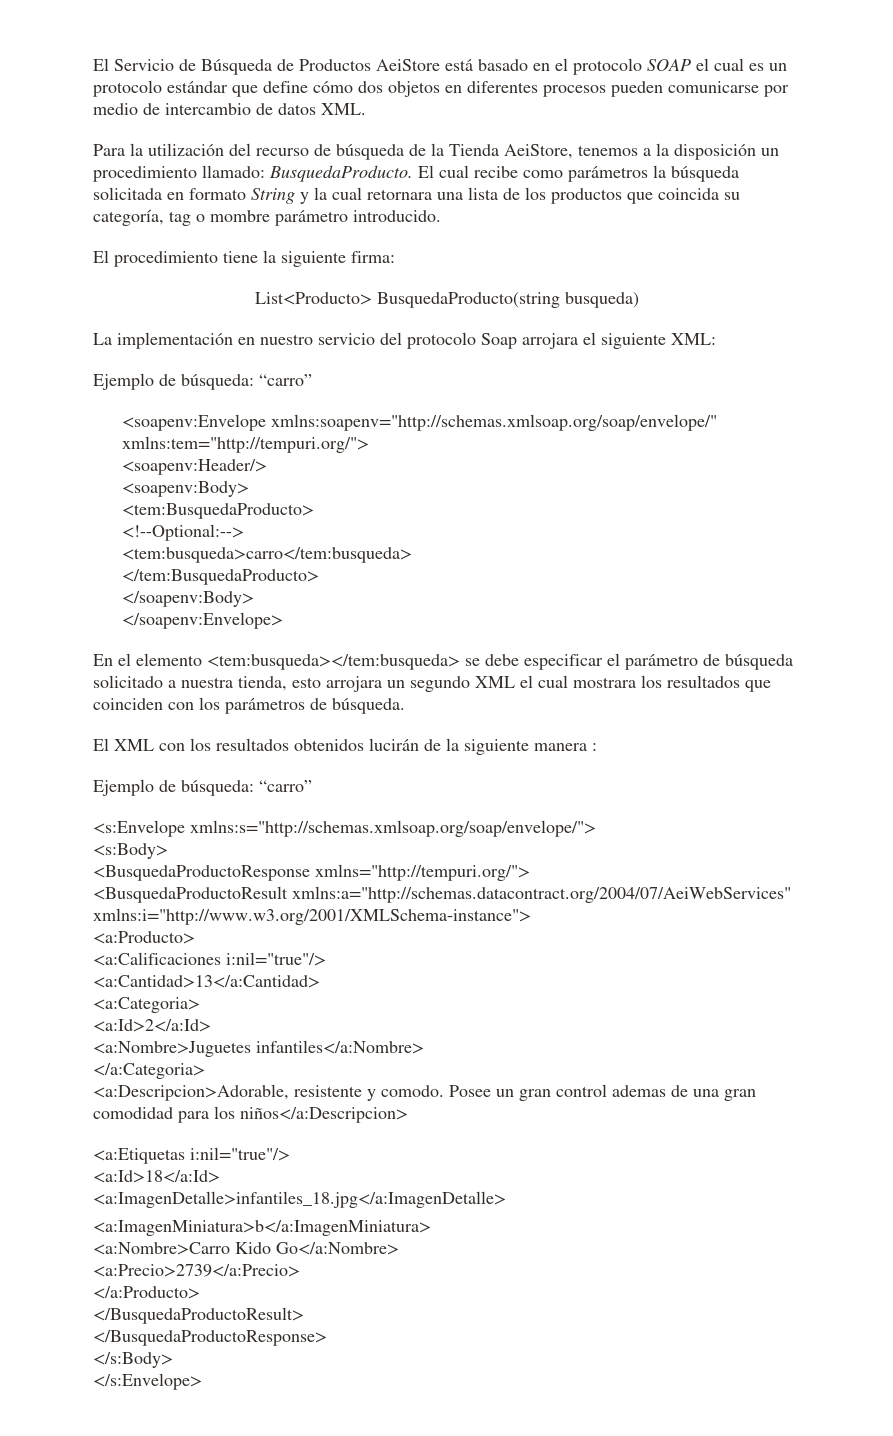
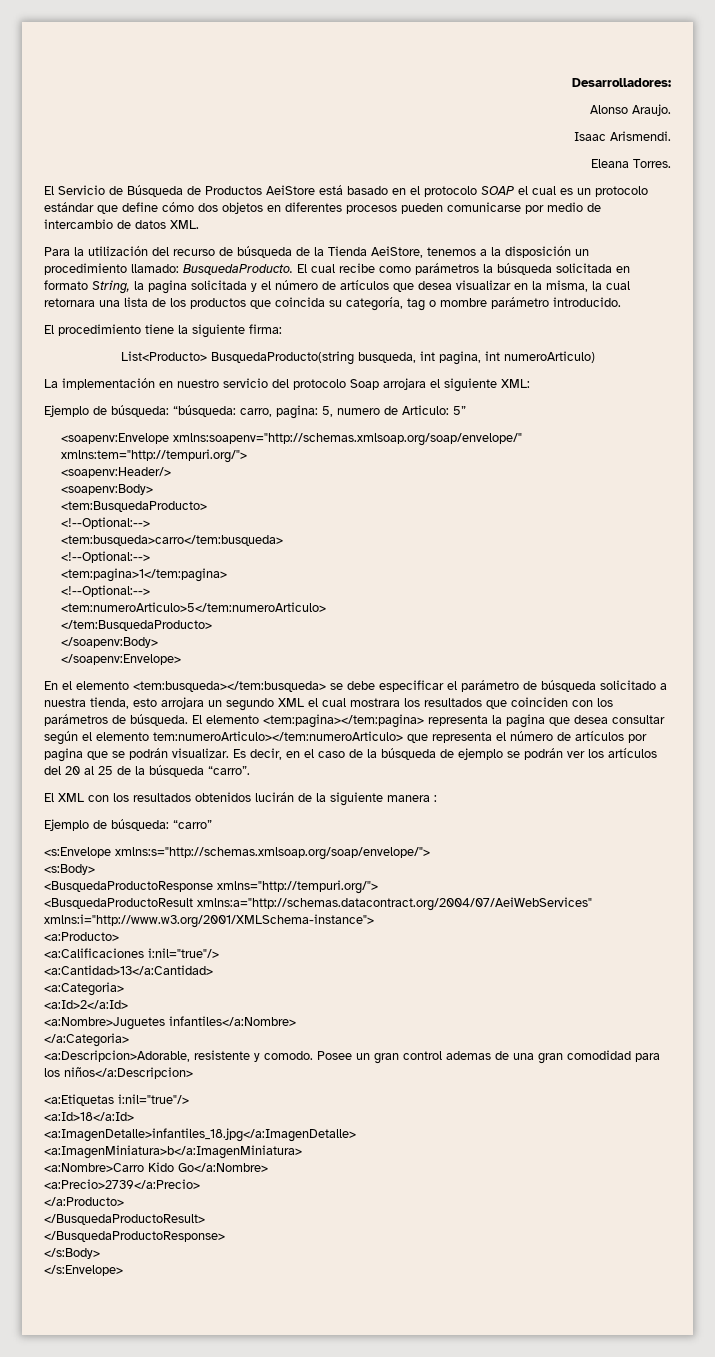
+ Desarrolladores:
+ Alonso Araujo.
+ Isaac Arismendi.
+ Eleana Torres.
- El cual recibe como parámetros la búsqueda solicitada en formato String y la cual retornara una lista de los productos que coincida su categoría, tag o mombre parámetro introducido.
+ El cual recibe como parámetros la búsqueda solicitada en formato String, la pagina solicitada y el número de artículos que desea visualizar en la misma, la cual retornara una lista de los productos que coincida su categoría, tag o mombre parámetro introducido.
- List<Producto> BusquedaProducto(string busqueda)
+ List<Producto> BusquedaProducto(string busqueda, int pagina, int numeroArticulo)
  La implementación en nuestro servicio del protocolo Soap arrojara el siguiente XML:
- Ejemplo de búsqueda: “carro”
+ Ejemplo de búsqueda: “búsqueda: carro, pagina: 5, numero de Articulo: 5”
  <tem:busqueda>carro</tem:busqueda>
+ <!--Optional:-->
+ <tem:pagina>1</tem:pagina>
+ <!--Optional:-->
+ <tem:numeroArticulo>5</tem:numeroArticulo>
+ El elemento <tem:pagina></tem:pagina> representa la pagina que desea consultar según el elemento tem:numeroArticulo></tem:numeroArticulo> que representa el número de artículos por pagina que se podrán visualizar. Es decir, en el caso de la búsqueda de ejemplo se podrán ver los artículos del 20 al 25 de la búsqueda “carro”.

